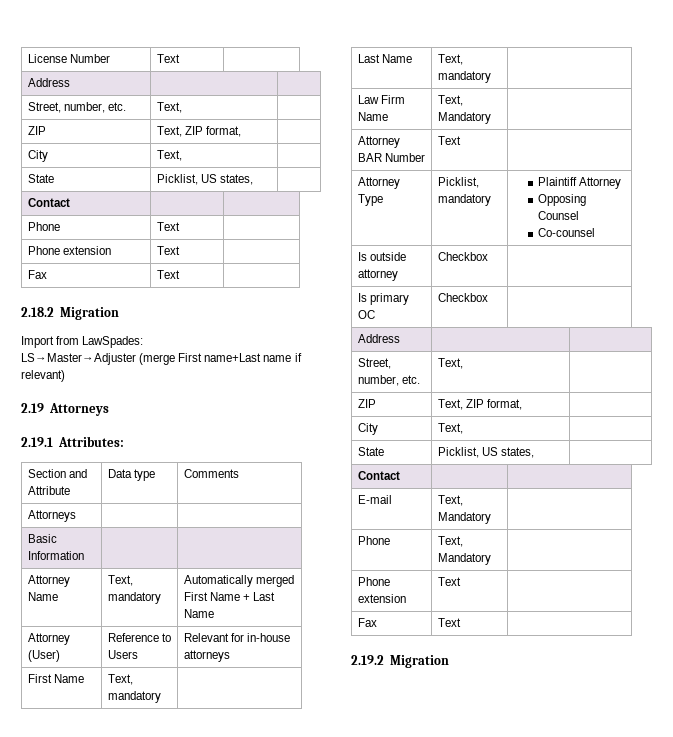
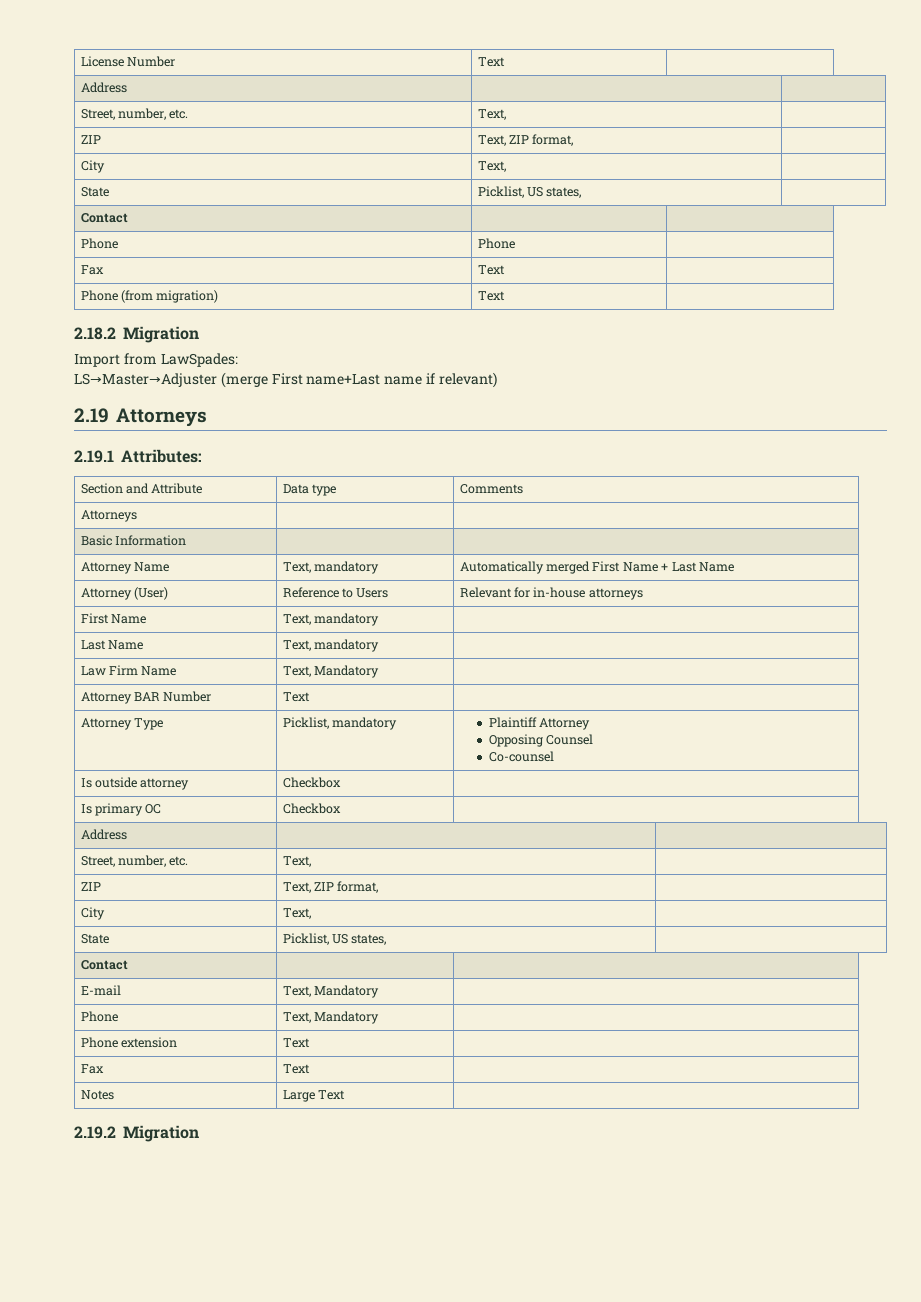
- Phone | Text |
- Phone extension | Text |
+ Phone | Phone |
  Fax | Text |
+ Phone (from migration) | Text |
+ Notes | Large Text |

